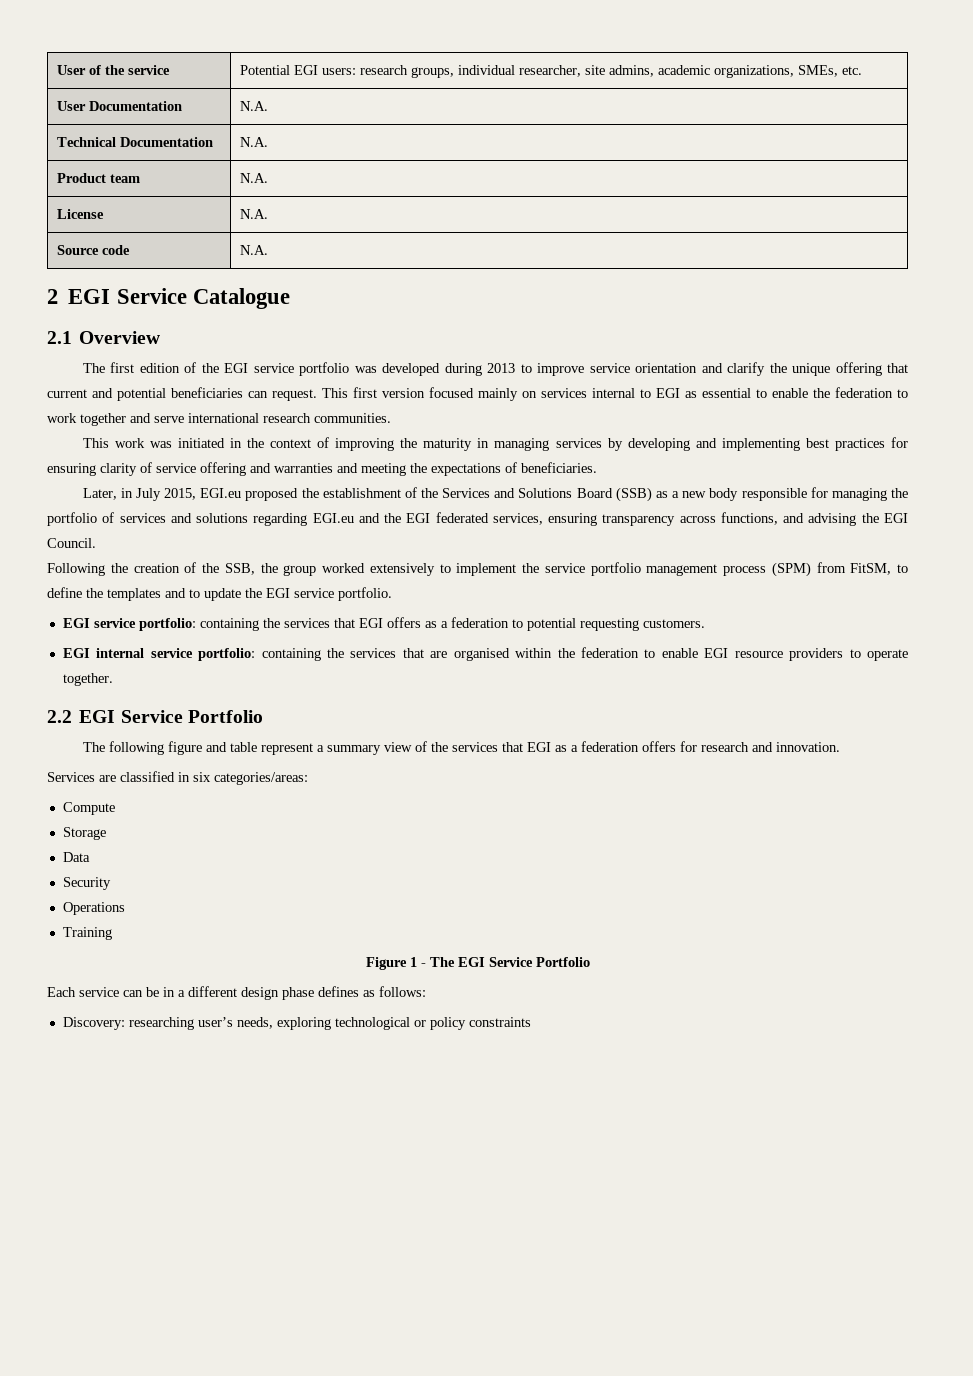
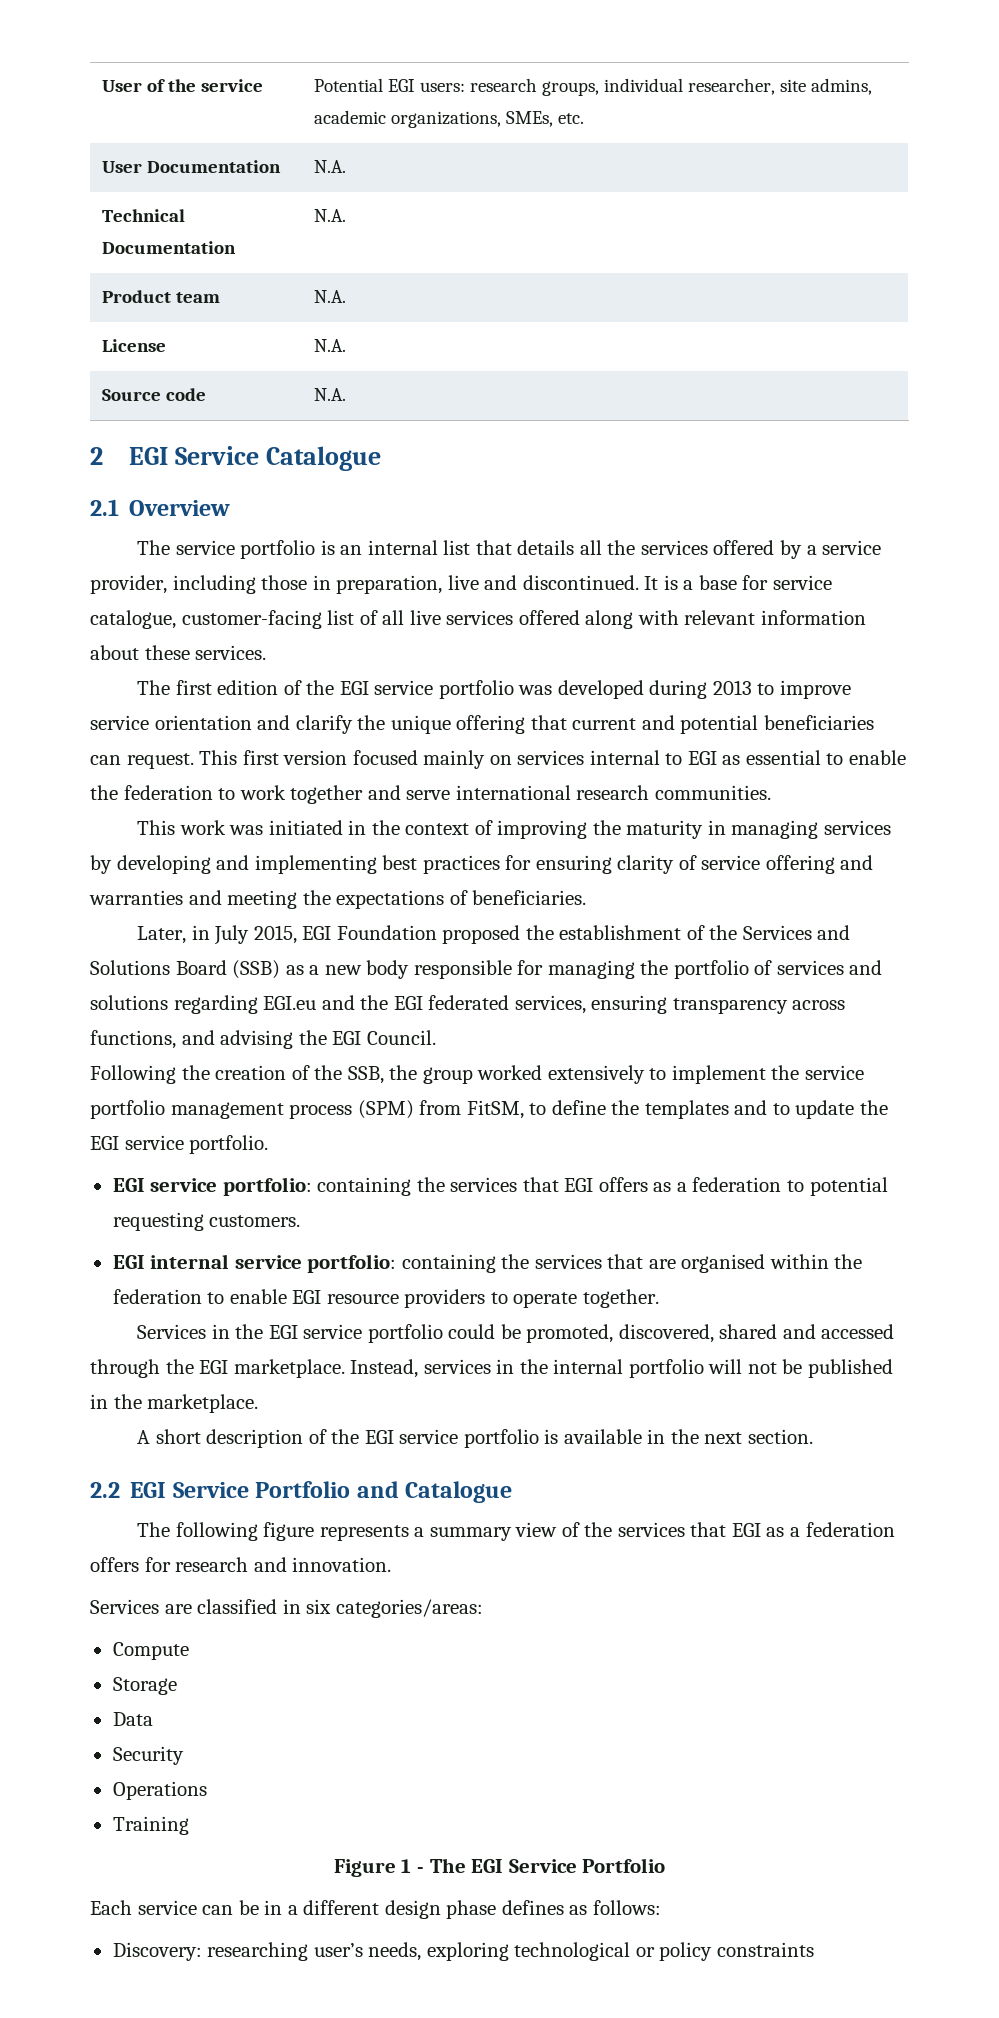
+ The service portfolio is an internal list that details all the services offered by a service provider, including those in preparation, live and discontinued. It is a base for service catalogue, customer-facing list of all live services offered along with relevant information about these services.
- Later, in July 2015, EGI.eu proposed the establishment of the Services and Solutions Board (SSB) as a new body responsible for managing the portfolio of services and solutions regarding EGI.eu and the EGI federated services, ensuring transparency across functions, and advising the EGI Council.
+ Later, in July 2015, EGI Foundation proposed the establishment of the Services and Solutions Board (SSB) as a new body responsible for managing the portfolio of services and solutions regarding EGI.eu and the EGI federated services, ensuring transparency across functions, and advising the EGI Council.
+ Services in the EGI service portfolio could be promoted, discovered, shared and accessed through the EGI marketplace. Instead, services in the internal portfolio will not be published in the marketplace.
+ A short description of the EGI service portfolio is available in the next section.
- 2.2 EGI Service Portfolio
+ 2.2 EGI Service Portfolio and Catalogue
- The following figure and table represent a summary view of the services that EGI as a federation offers for research and innovation.
+ The following figure represents a summary view of the services that EGI as a federation offers for research and innovation.

